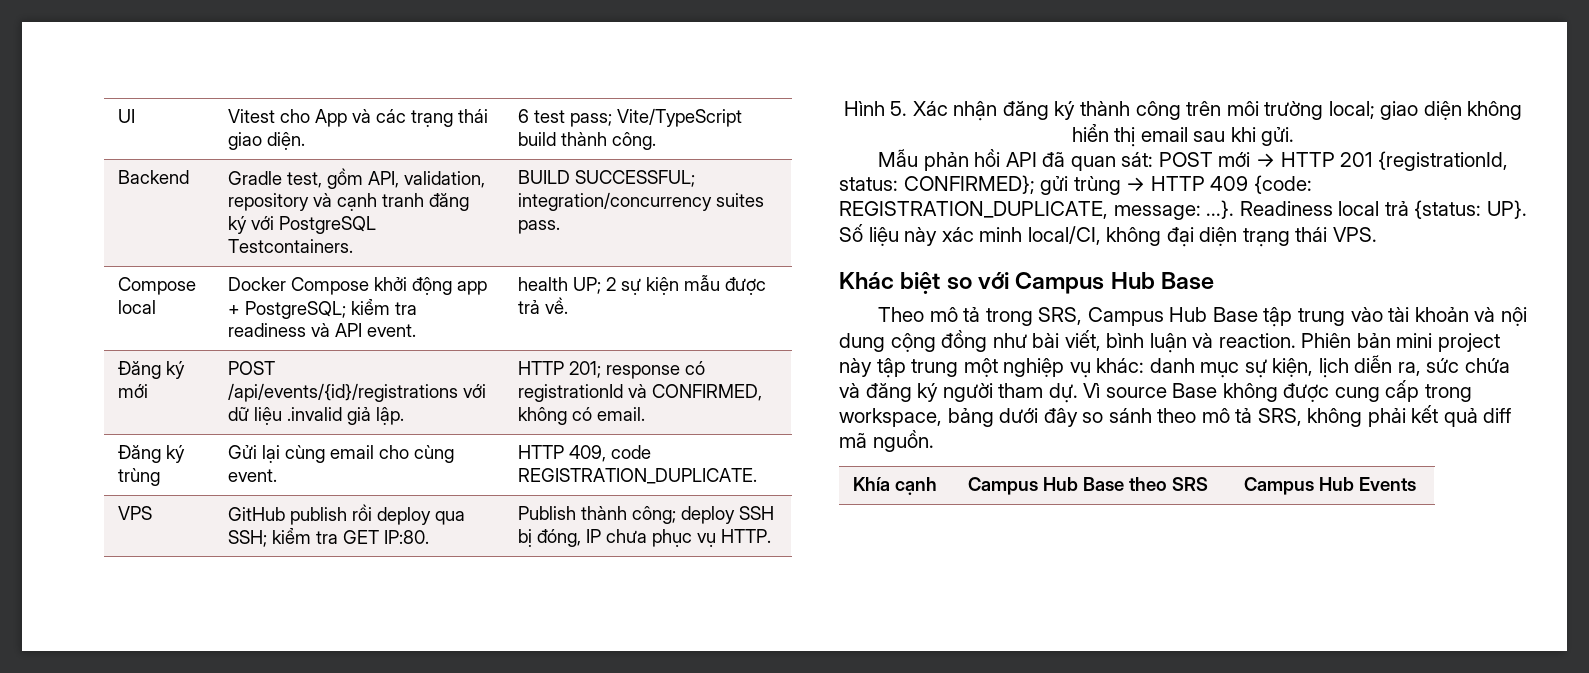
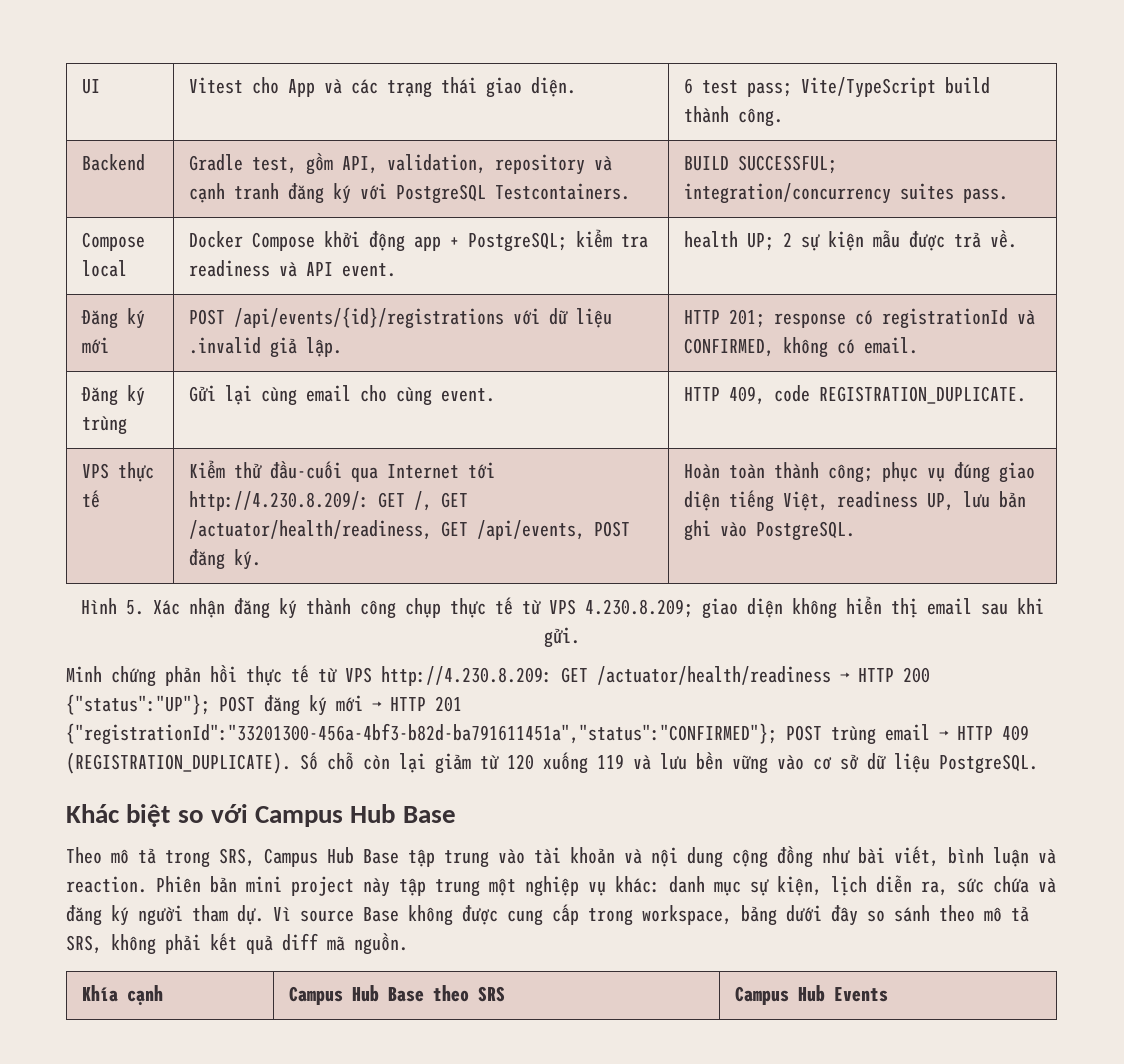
- VPS | GitHub publish rồi deploy qua SSH; kiểm tra GET IP:80. | Publish thành công; deploy SSH bị đóng, IP chưa phục vụ HTTP.
+ VPS thực tế | Kiểm thử đầu-cuối qua Internet tới http://4.230.8.209/: GET /, GET /actuator/health/readiness, GET /api/events, POST đăng ký. | Hoàn toàn thành công; phục vụ đúng giao diện tiếng Việt, readiness UP, lưu bản ghi vào PostgreSQL.
- Hình 5. Xác nhận đăng ký thành công trên môi trường local; giao diện không hiển thị email sau khi gửi.
+ Hình 5. Xác nhận đăng ký thành công chụp thực tế từ VPS 4.230.8.209; giao diện không hiển thị email sau khi gửi.
- Mẫu phản hồi API đã quan sát: POST mới → HTTP 201 {registrationId, status: CONFIRMED}; gửi trùng → HTTP 409 {code: REGISTRATION_DUPLICATE, message: ...}. Readiness local trả {status: UP}. Số liệu này xác minh local/CI, không đại diện trạng thái VPS.
+ Minh chứng phản hồi thực tế từ VPS http://4.230.8.209: GET /actuator/health/readiness → HTTP 200 {"status":"UP"}; POST đăng ký mới → HTTP 201 {"registrationId":"33201300-456a-4bf3-b82d-ba791611451a","status":"CONFIRMED"}; POST trùng email → HTTP 409 (REGISTRATION_DUPLICATE). Số chỗ còn lại giảm từ 120 xuống 119 và lưu bền vững vào cơ sở dữ liệu PostgreSQL.

